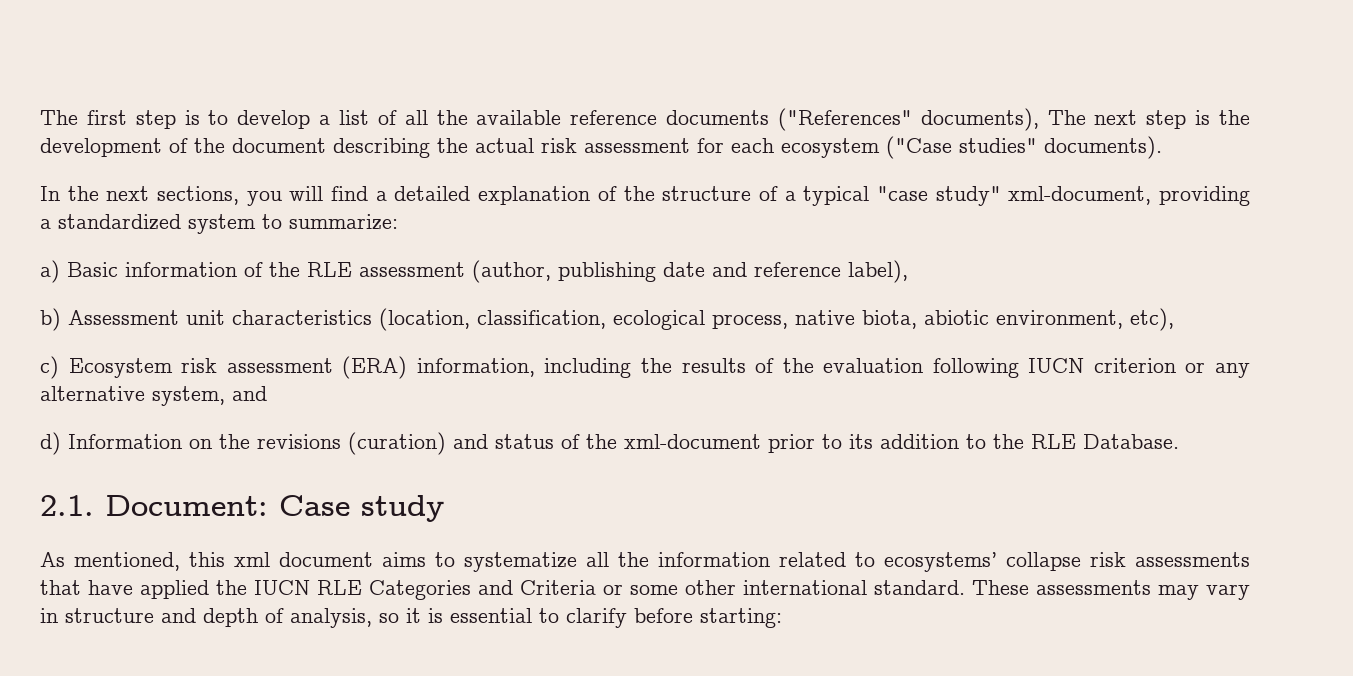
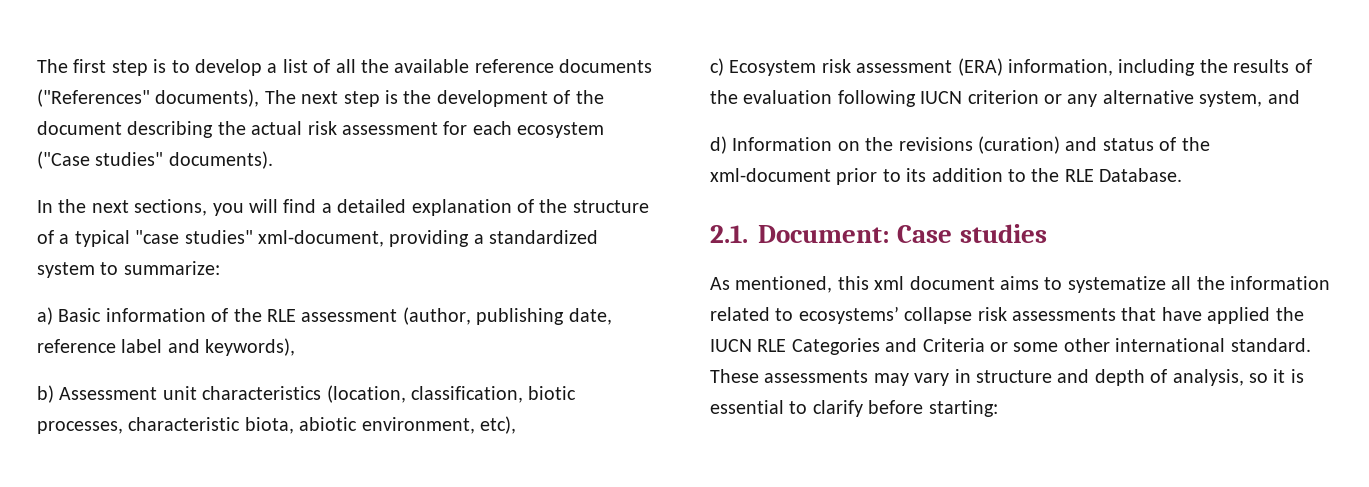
- In the next sections, you will find a detailed explanation of the structure of a typical "case study" xml-document, providing a standardized system to summarize:
+ In the next sections, you will find a detailed explanation of the structure of a typical "case studies" xml-document, providing a standardized system to summarize:
- a) Basic information of the RLE assessment (author, publishing date and reference label),
+ a) Basic information of the RLE assessment (author, publishing date, reference label and keywords),
- b) Assessment unit characteristics (location, classification, ecological process, native biota, abiotic environment, etc),
+ b) Assessment unit characteristics (location, classification, biotic processes, characteristic biota, abiotic environment, etc),
- 2.1. Document: Case study
+ 2.1. Document: Case studies

